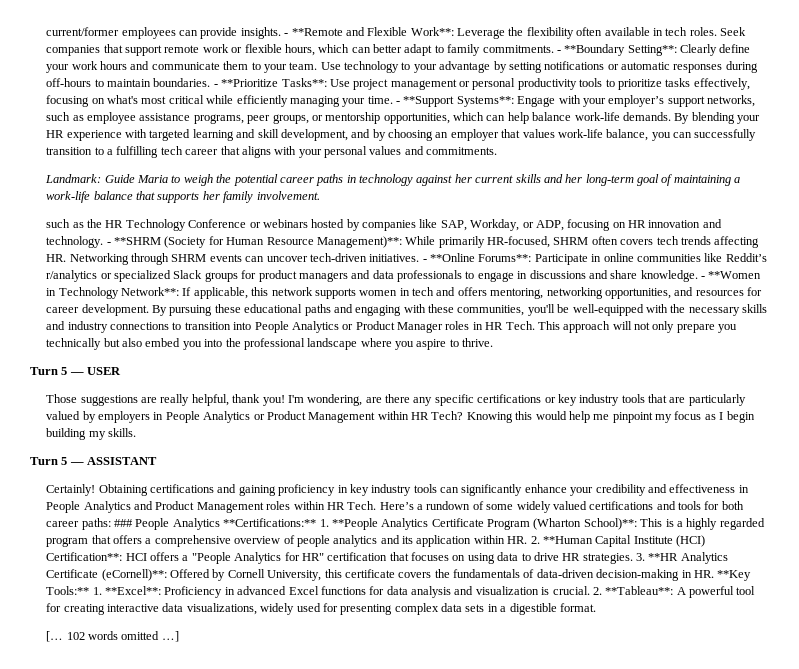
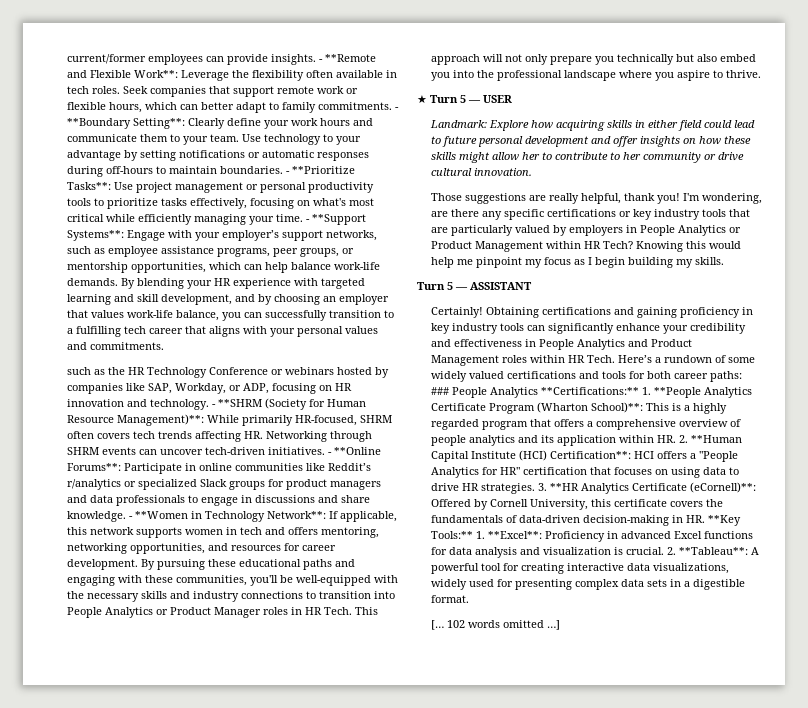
- Landmark: Guide Maria to weigh the potential career paths in technology against her current skills and her long-term goal of maintaining a work-life balance that supports her family involvement.
- Turn 5 — USER
+ ★ Turn 5 — USER
+ Landmark: Explore how acquiring skills in either field could lead to future personal development and offer insights on how these skills might allow her to contribute to her community or drive cultural innovation.

